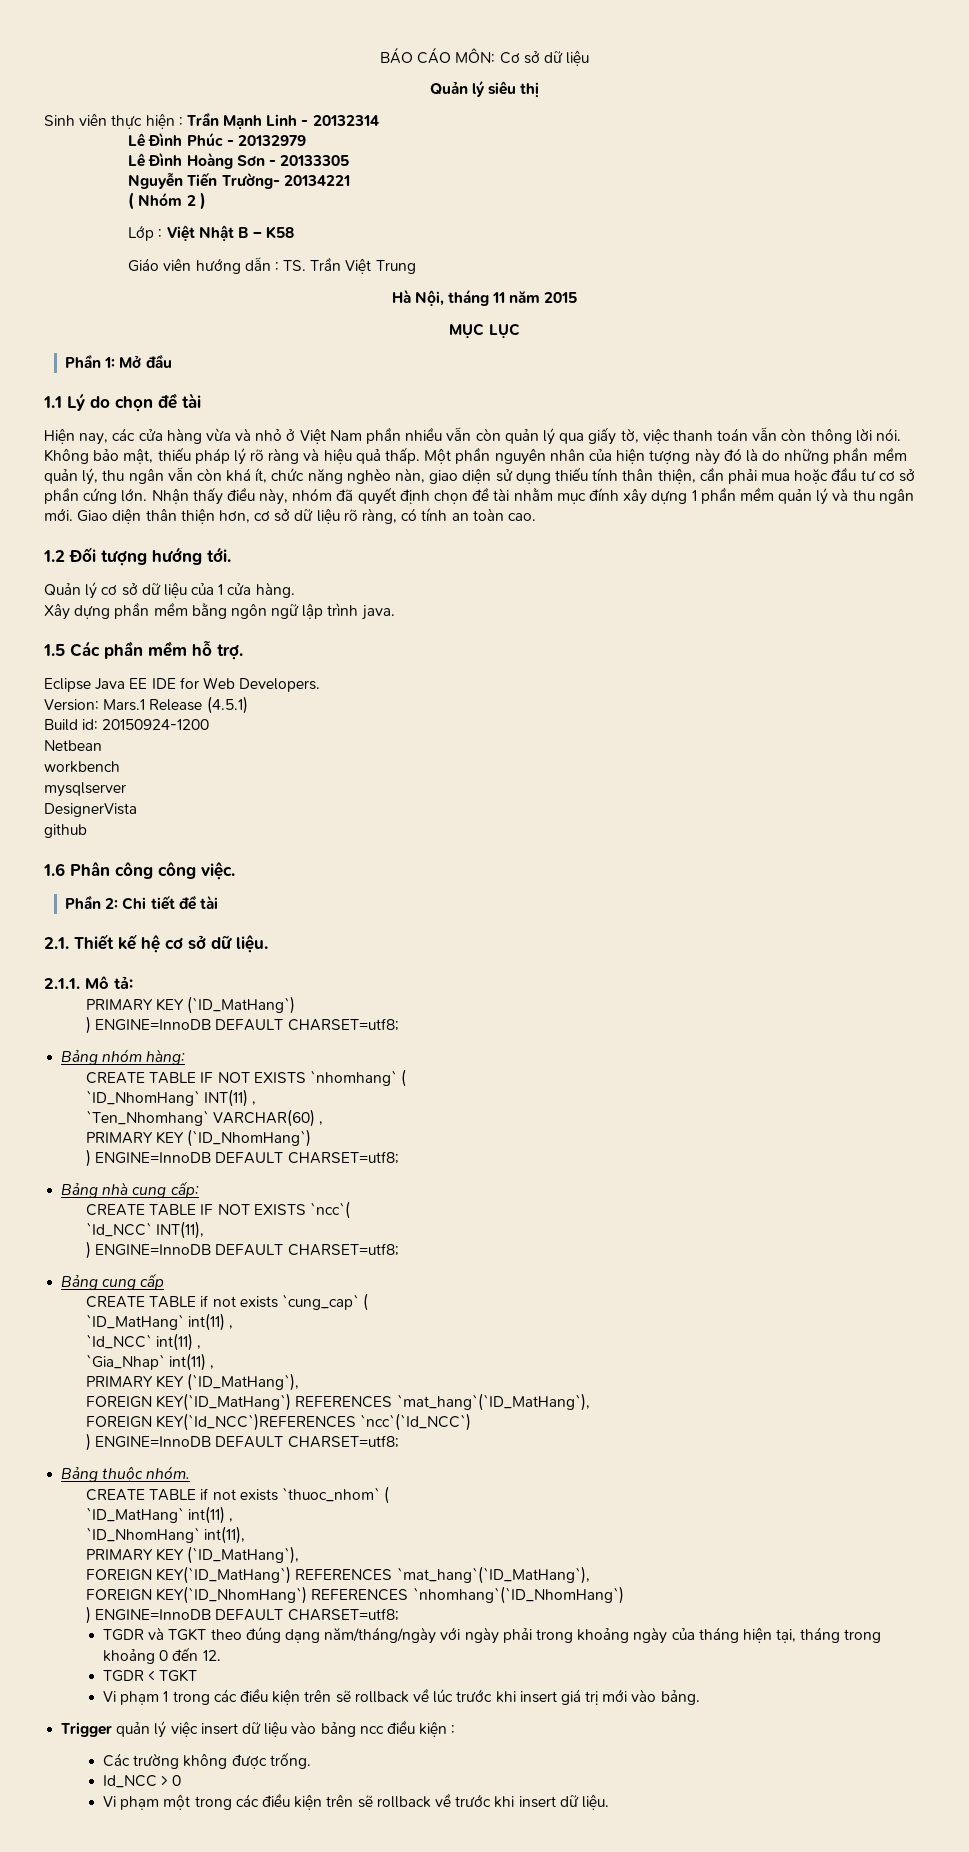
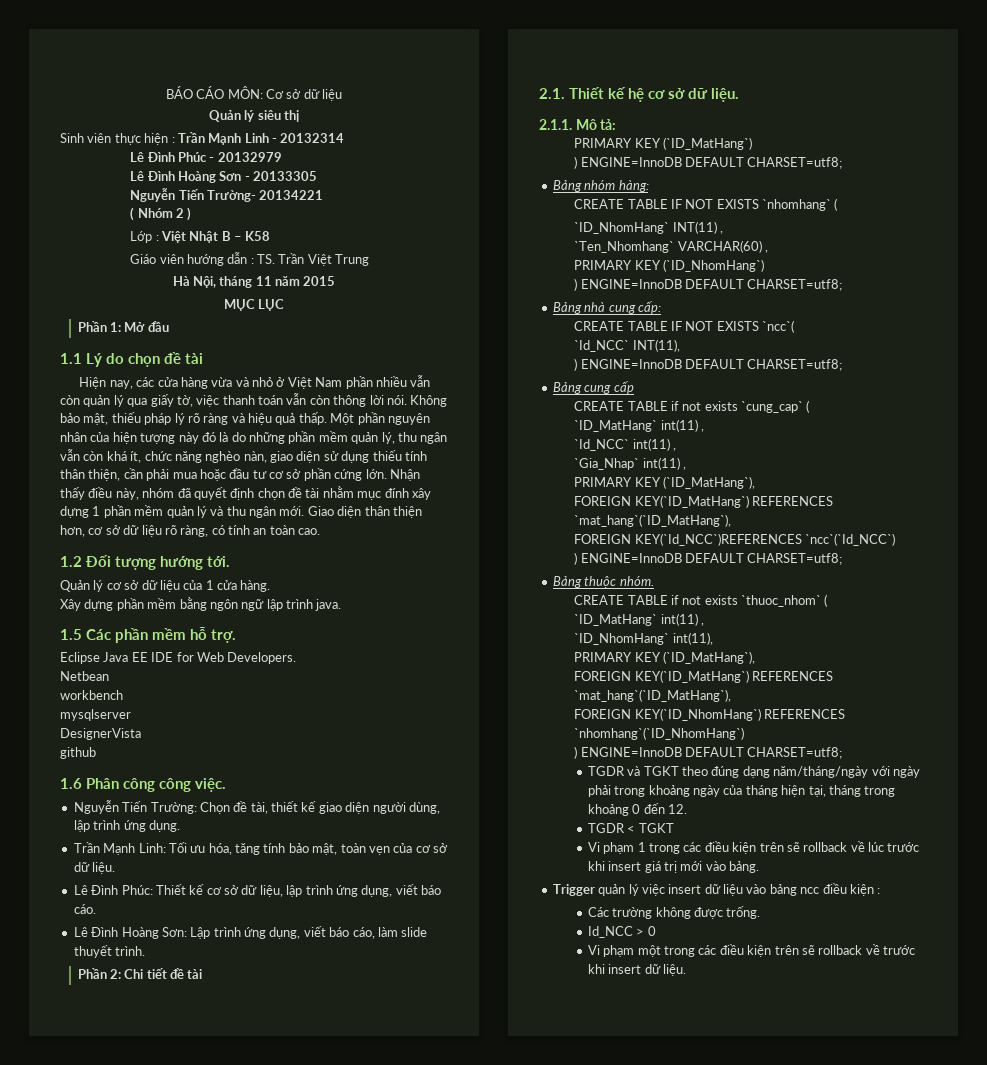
- Version: Mars.1 Release (4.5.1)
- Build id: 20150924-1200
+ Nguyễn Tiến Trường: Chọn đề tài, thiết kế giao diện người dùng, lập trình ứng dụng.
+ Trần Mạnh Linh: Tối ưu hóa, tăng tính bảo mật, toàn vẹn của cơ sở dữ liệu.
+ Lê Đình Phúc: Thiết kế cơ sở dữ liệu, lập trình ứng dụng, viết báo cáo.
+ Lê Đình Hoàng Sơn: Lập trình ứng dụng, viết báo cáo, làm slide thuyết trình.

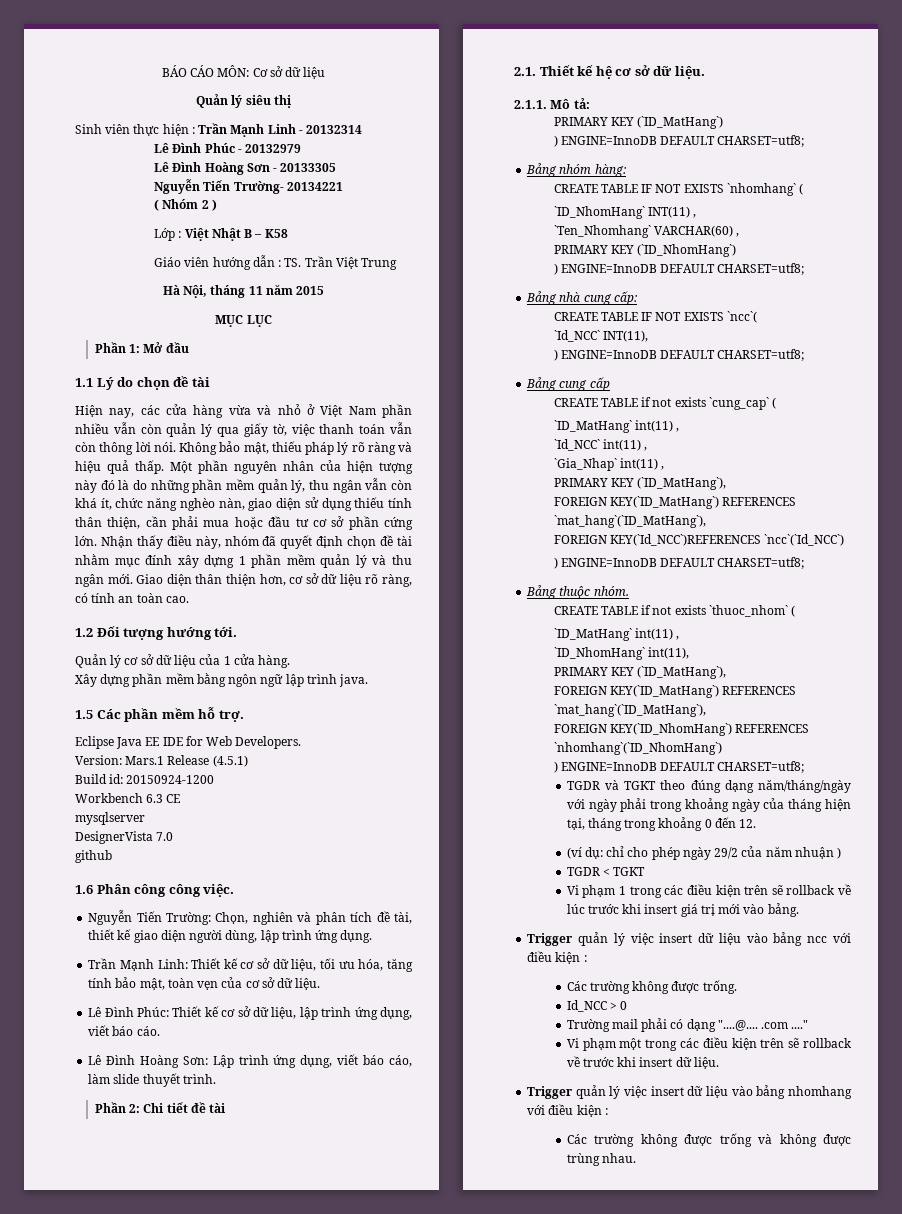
- Netbean
- workbench
+ Version: Mars.1 Release (4.5.1)
+ Build id: 20150924-1200
+ Workbench 6.3 CE
- DesignerVista
+ DesignerVista 7.0
- Nguyễn Tiến Trường: Chọn đề tài, thiết kế giao diện người dùng, lập trình ứng dụng.
+ Nguyễn Tiến Trường: Chọn, nghiên và phân tích đề tài, thiết kế giao diện người dùng, lập trình ứng dụng.
- Trần Mạnh Linh: Tối ưu hóa, tăng tính bảo mật, toàn vẹn của cơ sở dữ liệu.
+ Trần Mạnh Linh: Thiết kế cơ sở dữ liệu, tối ưu hóa, tăng tính bảo mật, toàn vẹn của cơ sở dữ liệu.
+ (ví dụ: chỉ cho phép ngày 29/2 của năm nhuận )
- Trigger quản lý việc insert dữ liệu vào bảng ncc điều kiện :
+ Trigger quản lý việc insert dữ liệu vào bảng ncc với điều kiện :
+ Trường mail phải có dạng "....@.... .com ...."
+ Trigger quản lý việc insert dữ liệu vào bảng nhomhang với điều kiện :
+ Các trường không được trống và không được trùng nhau.

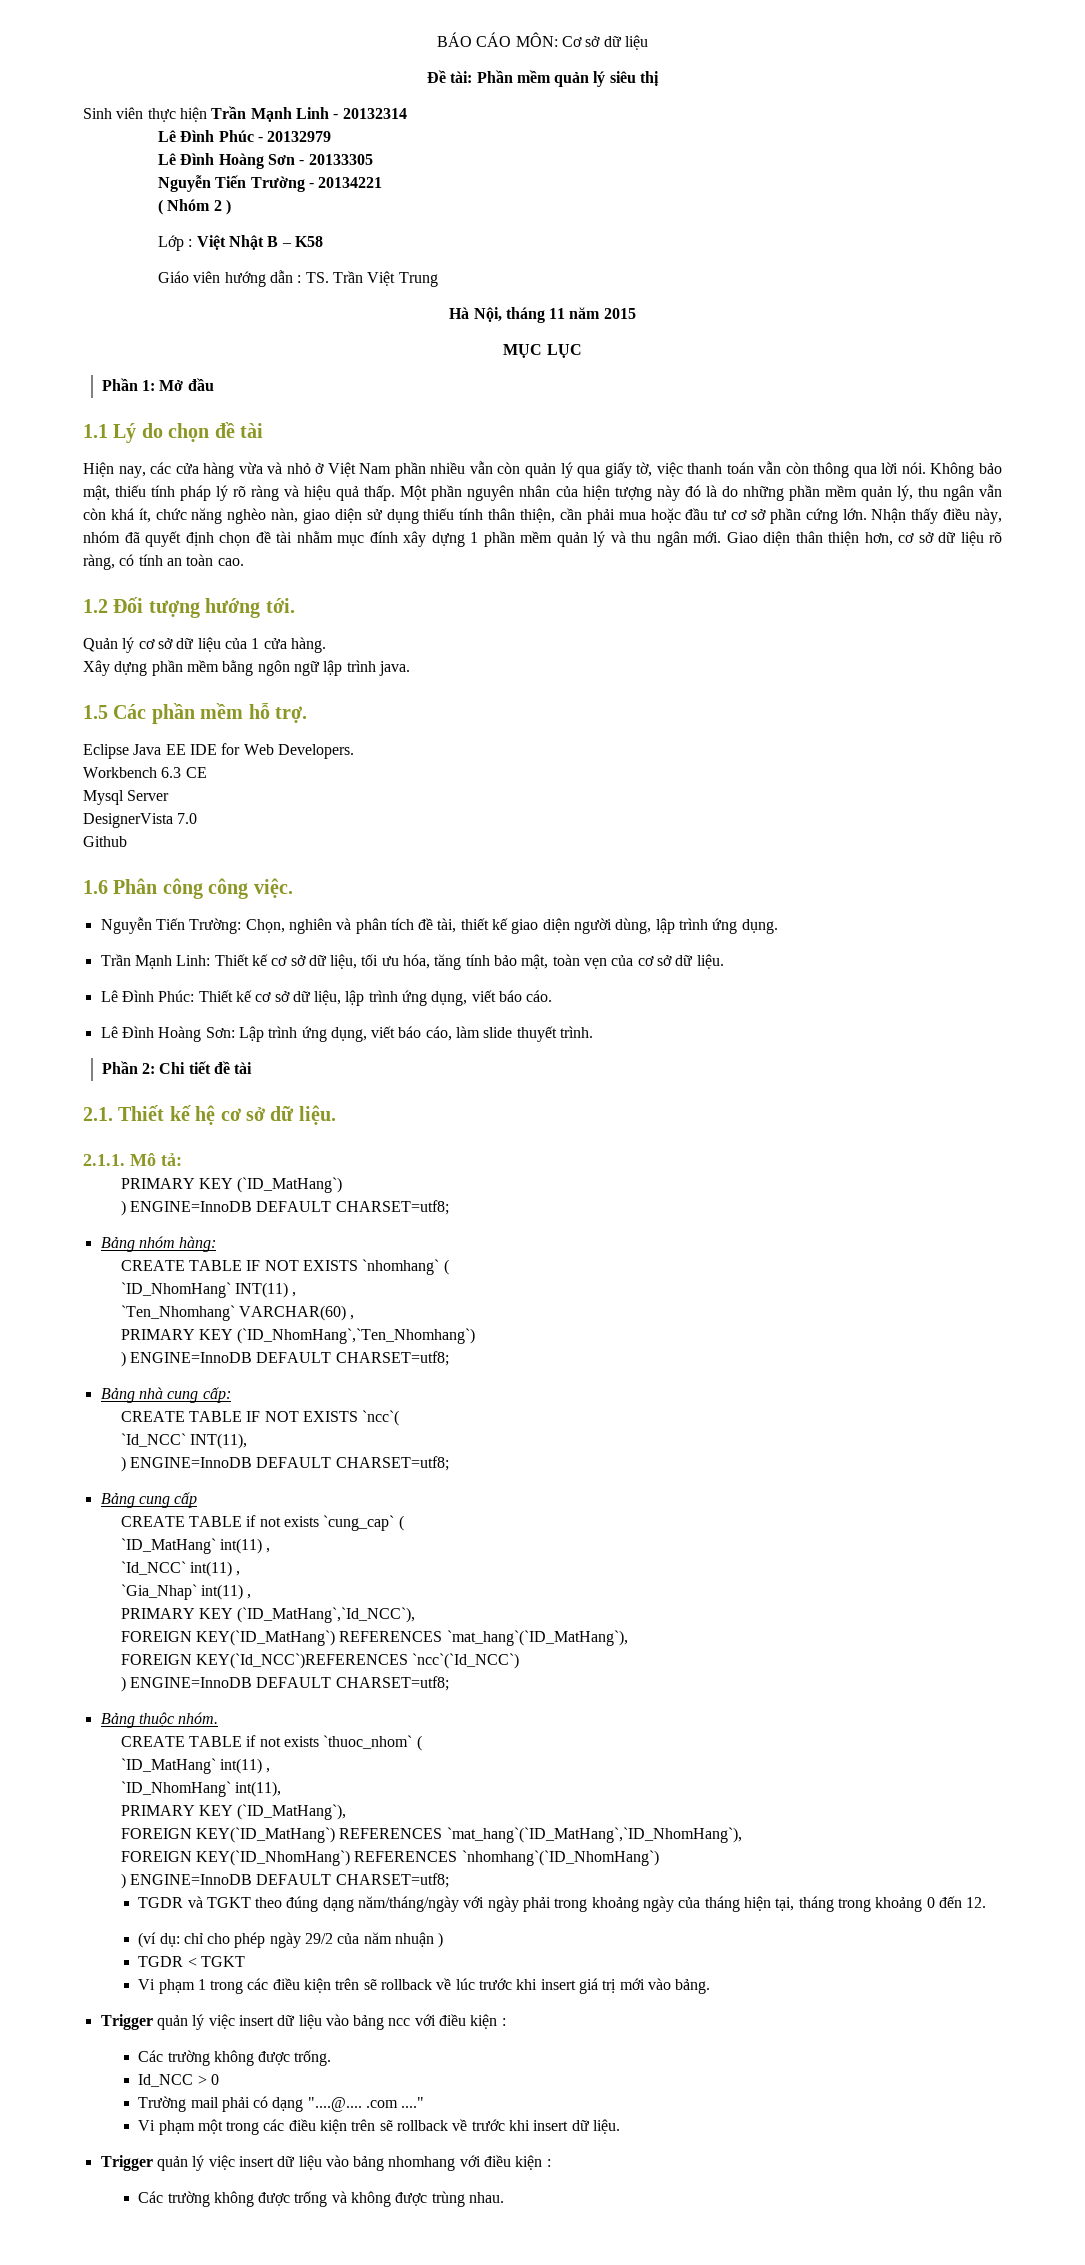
- Quản lý siêu thị
+ Đề tài: Phần mềm quản lý siêu thị
- Sinh viên thực hiện : Trần Mạnh Linh - 20132314
+ Sinh viên thực hiện Trần Mạnh Linh - 20132314
- Nguyễn Tiến Trường- 20134221
+ Nguyễn Tiến Trường - 20134221
- Hiện nay, các cửa hàng vừa và nhỏ ở Việt Nam phần nhiều vẫn còn quản lý qua giấy tờ, việc thanh toán vẫn còn thông lời nói.
+ Hiện nay, các cửa hàng vừa và nhỏ ở Việt Nam phần nhiều vẫn còn quản lý qua giấy tờ, việc thanh toán vẫn còn thông qua lời nói.
- Không bảo mật, thiếu pháp lý rõ ràng và hiệu quả thấp.
+ Không bảo mật, thiếu tính pháp lý rõ ràng và hiệu quả thấp.
- Version: Mars.1 Release (4.5.1)
- Build id: 20150924-1200
- mysqlserver
+ Mysql Server
- github
+ Github
- PRIMARY KEY (`ID_NhomHang`)
+ PRIMARY KEY (`ID_NhomHang`,`Ten_Nhomhang`)
  `Gia_Nhap` int(11) ,
- PRIMARY KEY (`ID_MatHang`),
+ PRIMARY KEY (`ID_MatHang`,`Id_NCC`),
  `ID_NhomHang` int(11),
  PRIMARY KEY (`ID_MatHang`),
- FOREIGN KEY(`ID_MatHang`) REFERENCES `mat_hang`(`ID_MatHang`),
+ FOREIGN KEY(`ID_MatHang`) REFERENCES `mat_hang`(`ID_MatHang`,`ID_NhomHang`),

